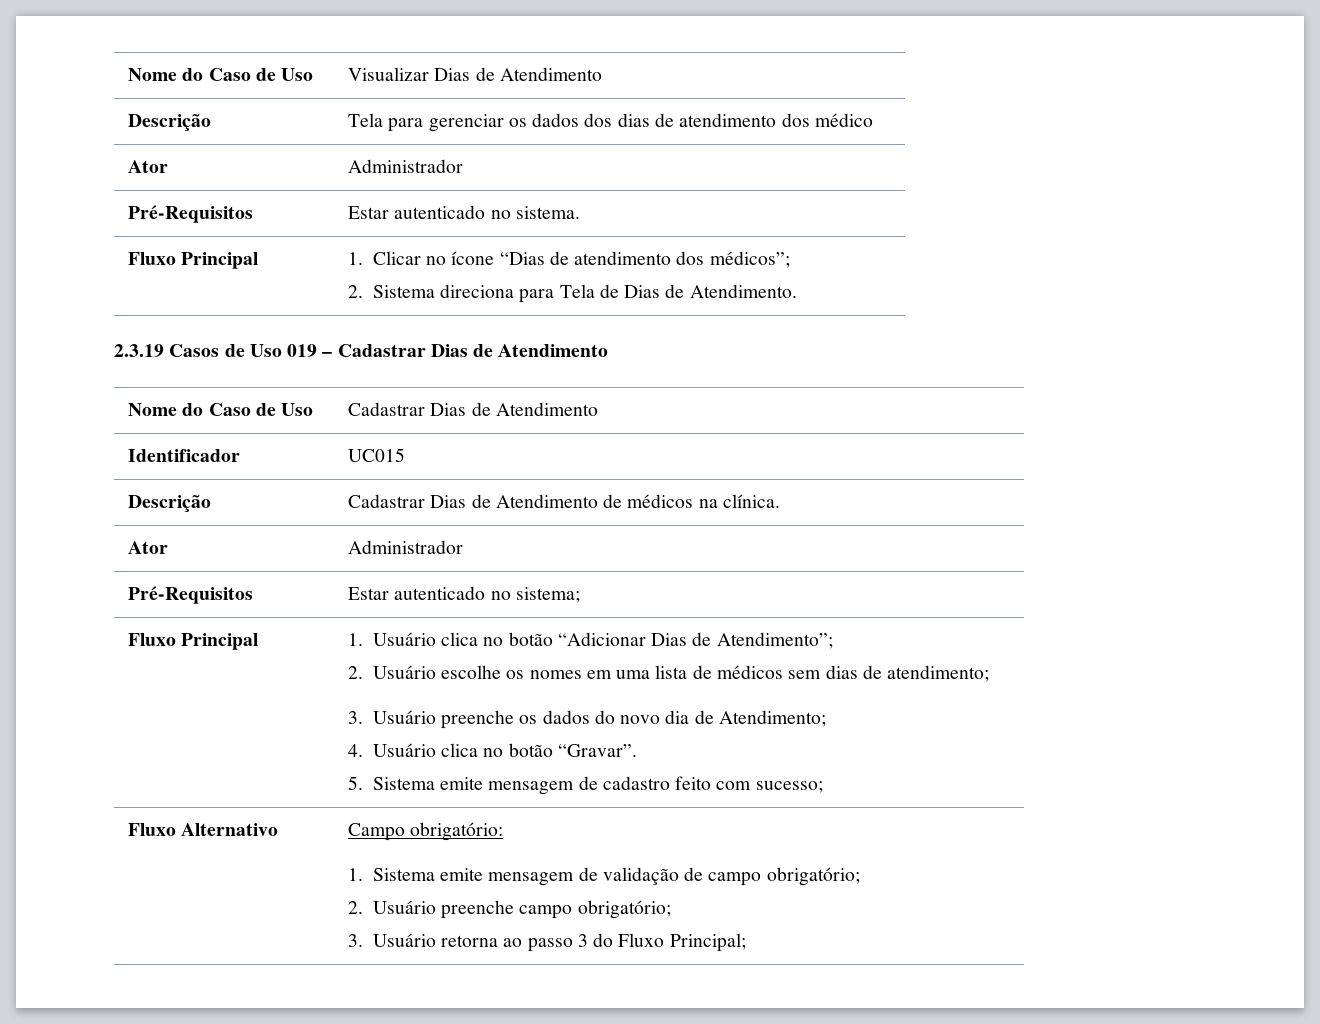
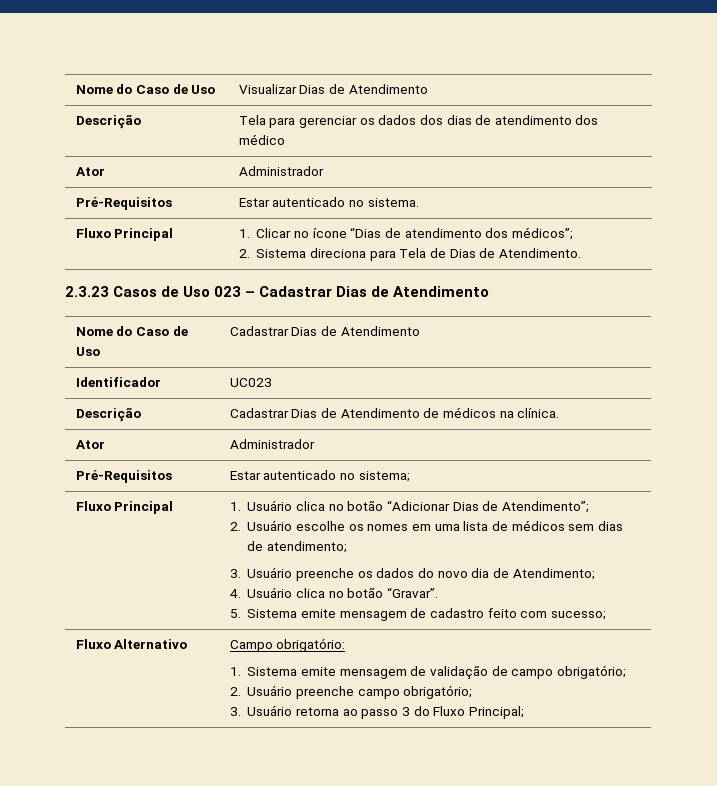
- 2.3.19 Casos de Uso 019 – Cadastrar Dias de Atendimento
+ 2.3.23 Casos de Uso 023 – Cadastrar Dias de Atendimento
- Identificador | UC015
+ Identificador | UC023

